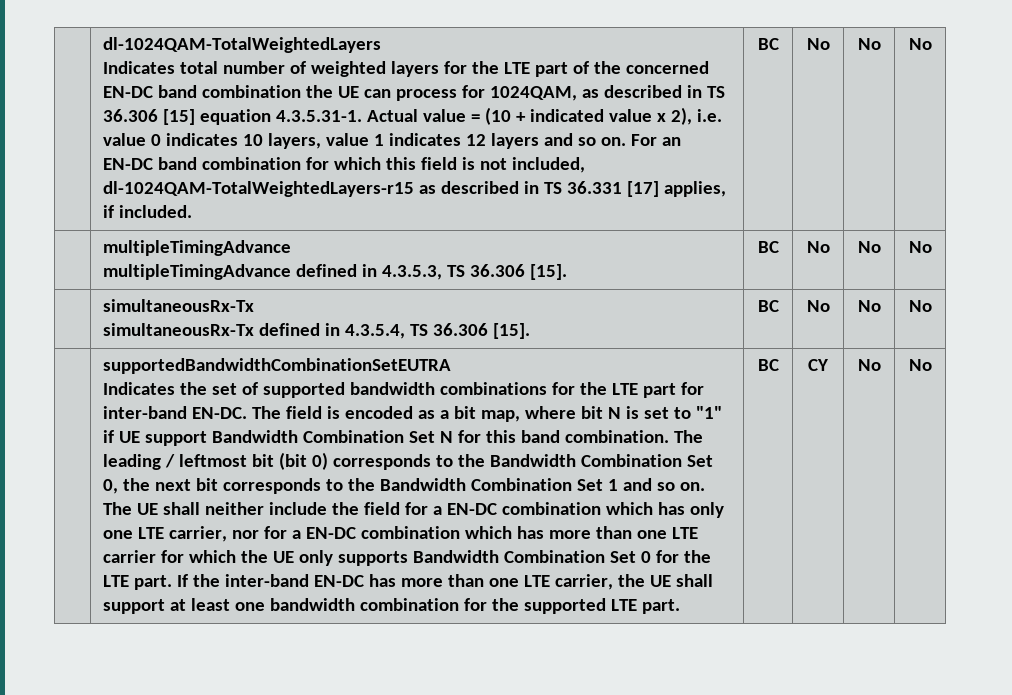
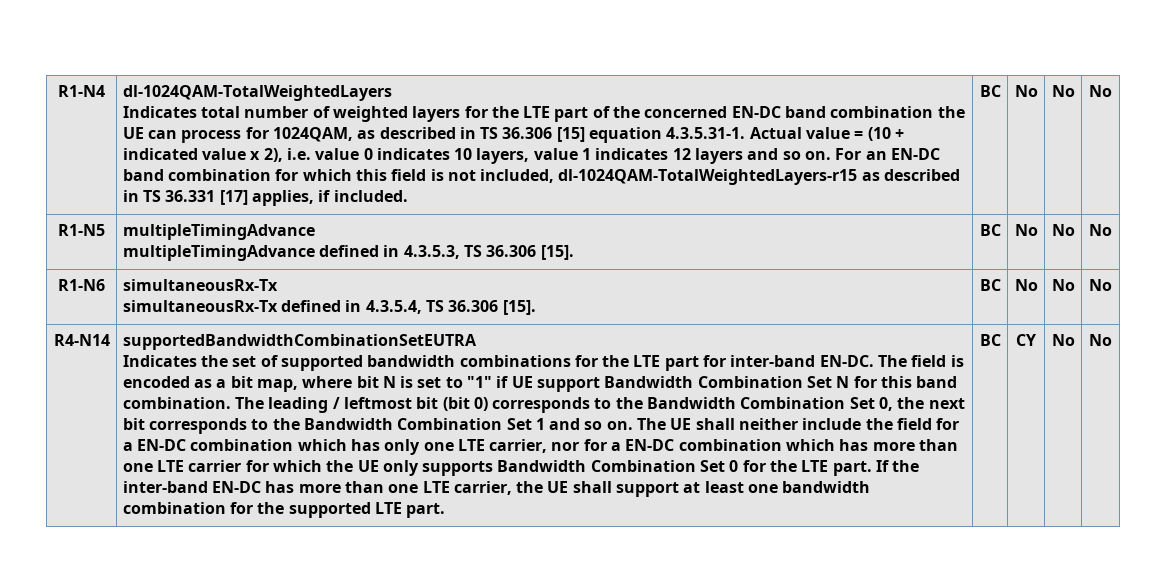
+ R1-N4
- | multipleTimingAdvance
+ R1-N5 | multipleTimingAdvance
- | simultaneousRx-Tx
+ R1-N6 | simultaneousRx-Tx
+ R4-N14

